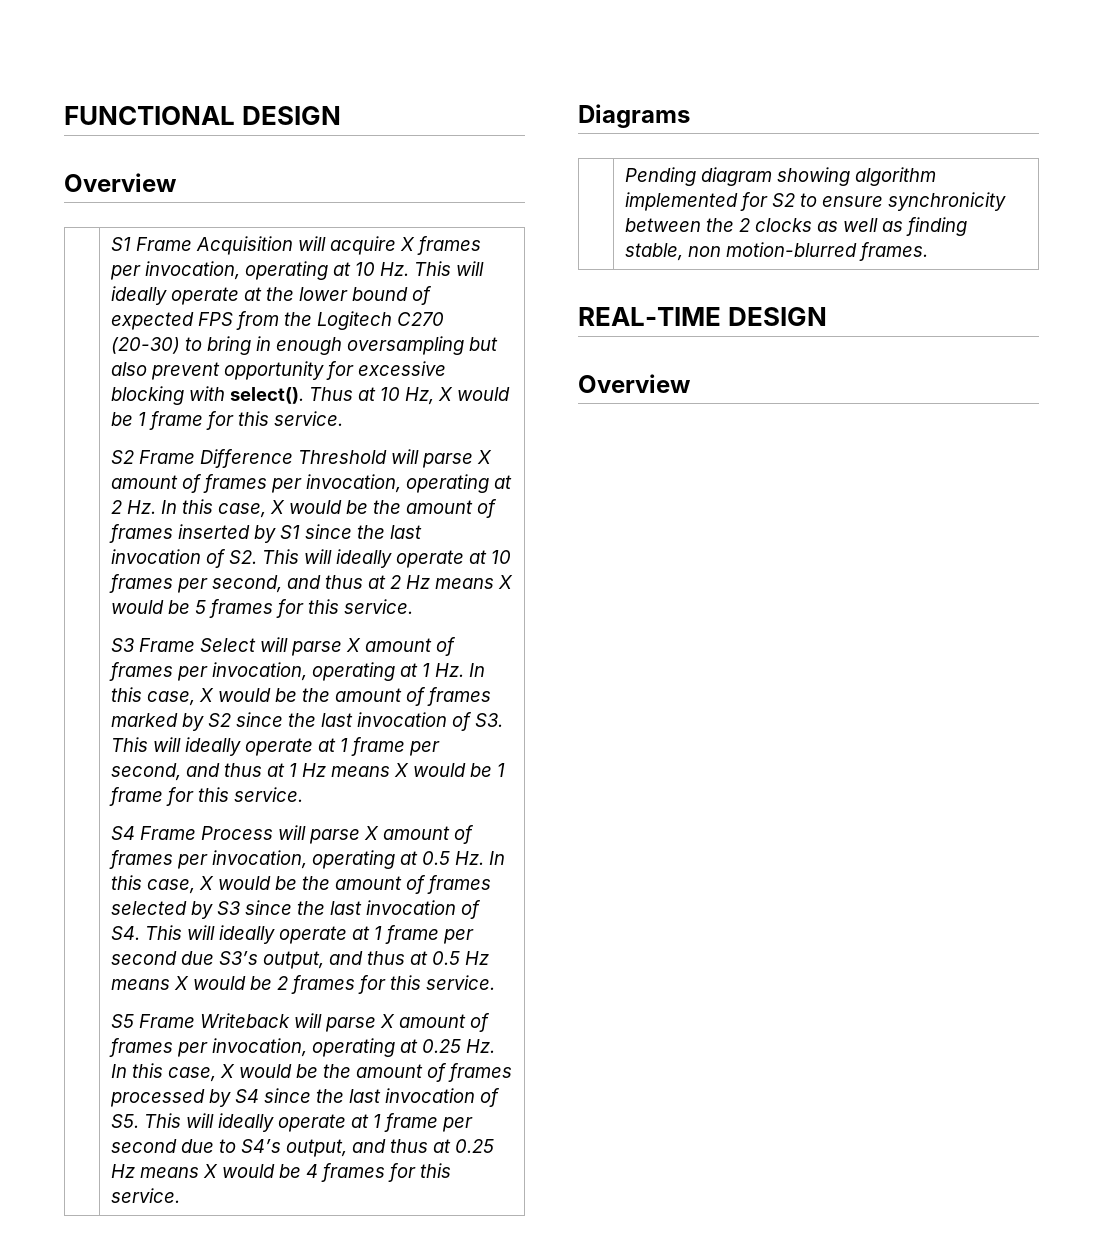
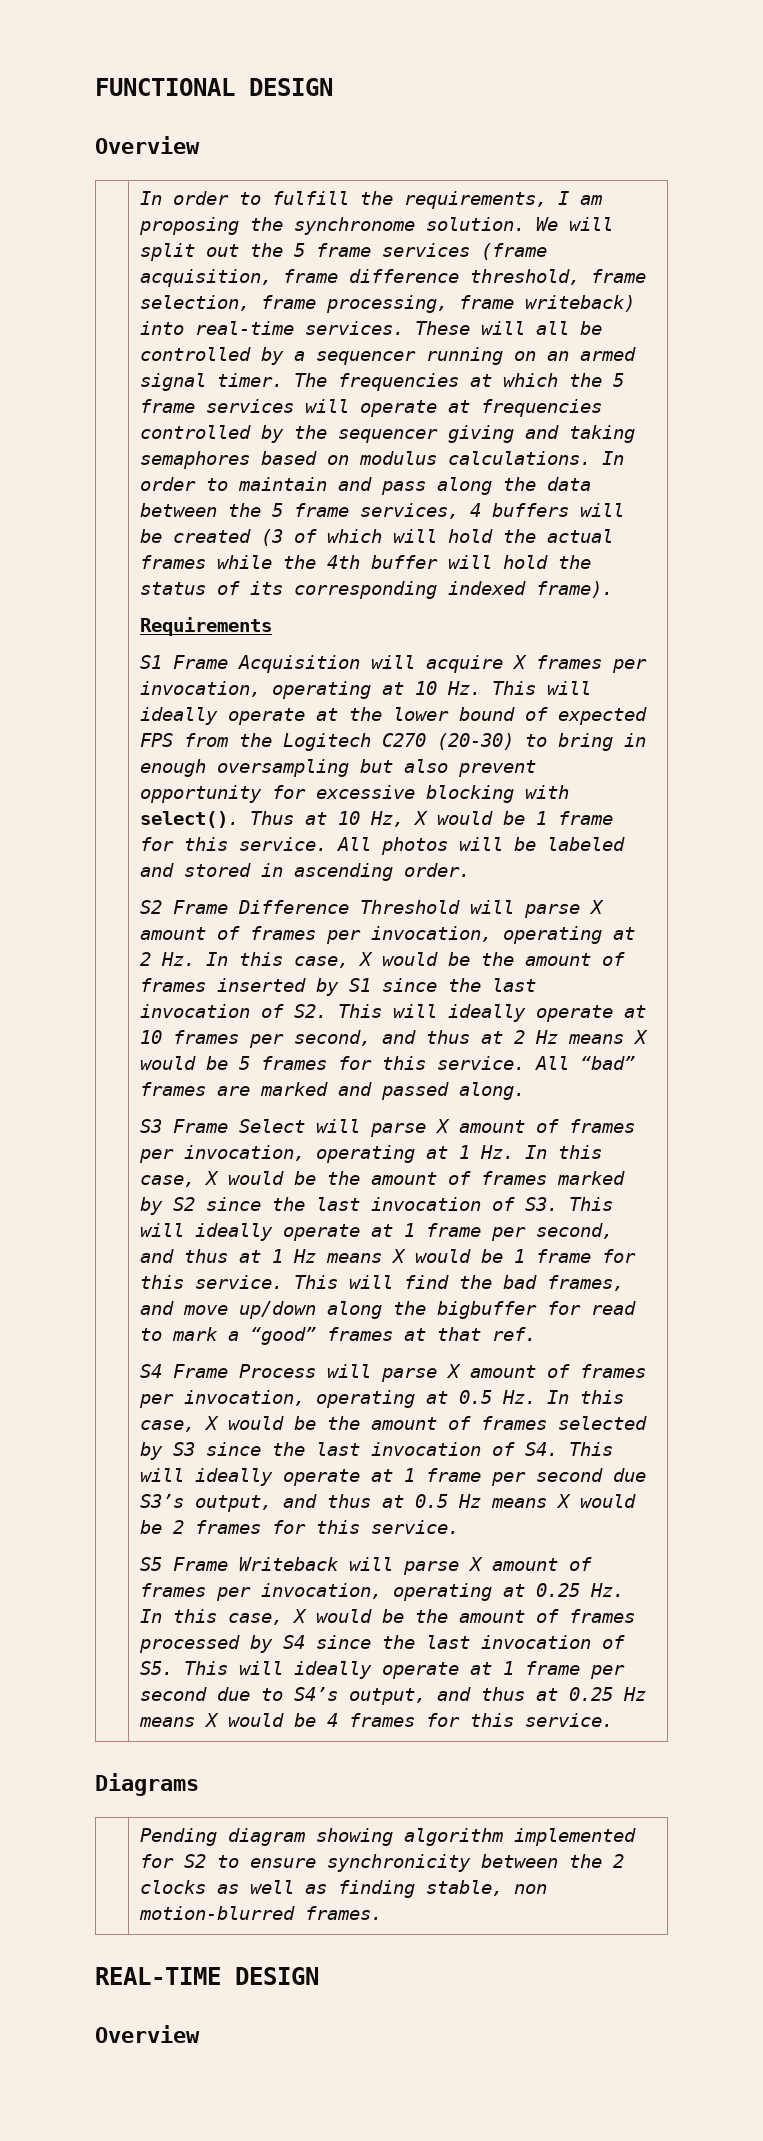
+ In order to fulfill the requirements, I am proposing the synchronome solution. We will split out the 5 frame services (frame acquisition, frame difference threshold, frame selection, frame processing, frame writeback) into real-time services. These will all be controlled by a sequencer running on an armed signal timer. The frequencies at which the 5 frame services will operate at frequencies controlled by the sequencer giving and taking semaphores based on modulus calculations. In order to maintain and pass along the data between the 5 frame services, 4 buffers will be created (3 of which will hold the actual frames while the 4th buffer will hold the status of its corresponding indexed frame).
+ Requirements
+ All photos will be labeled and stored in ascending order.
+ All “bad” frames are marked and passed along.
+ This will find the bad frames, and move up/down along the bigbuffer for read to mark a “good” frames at that ref.

